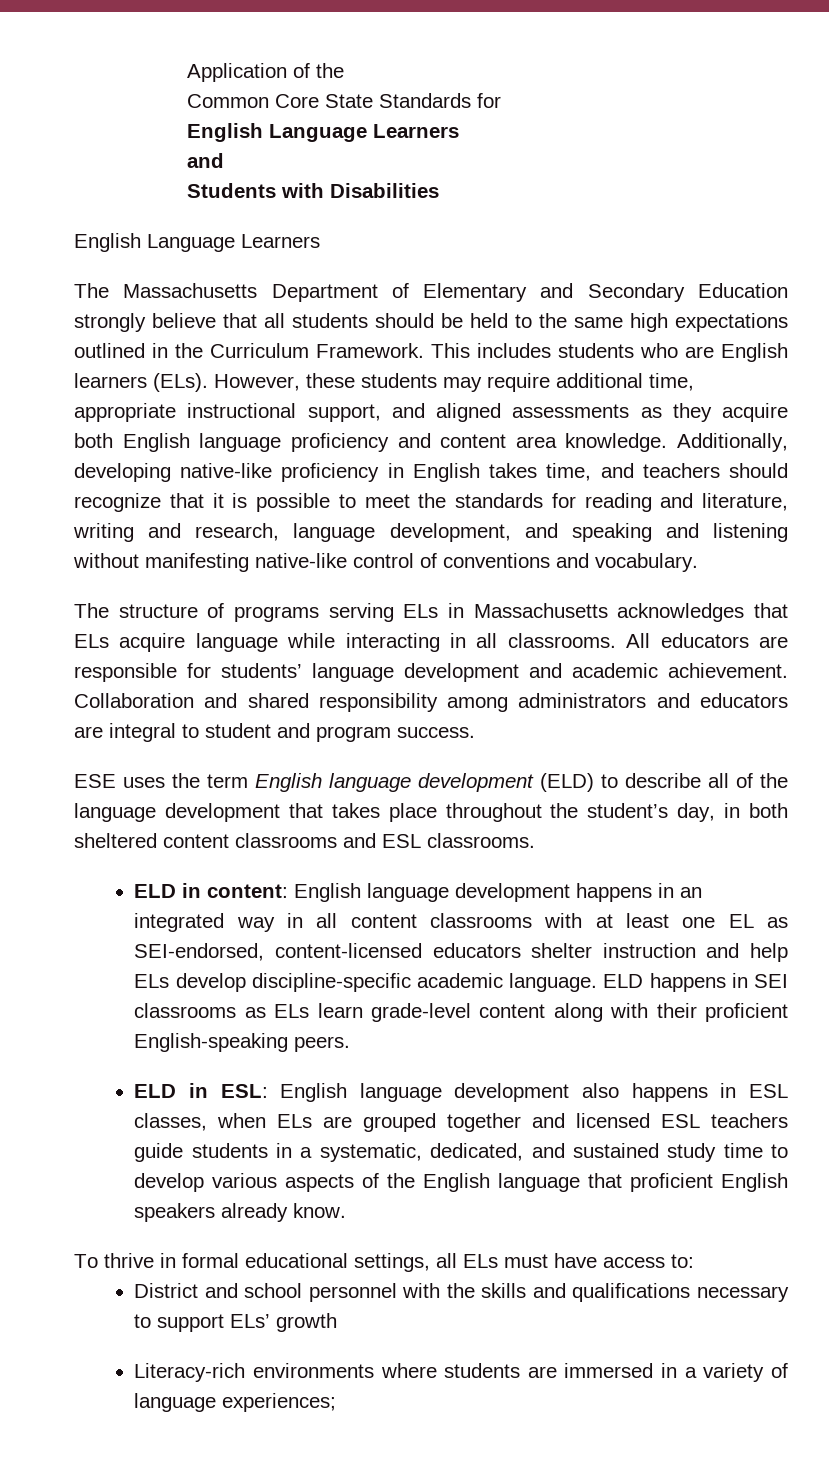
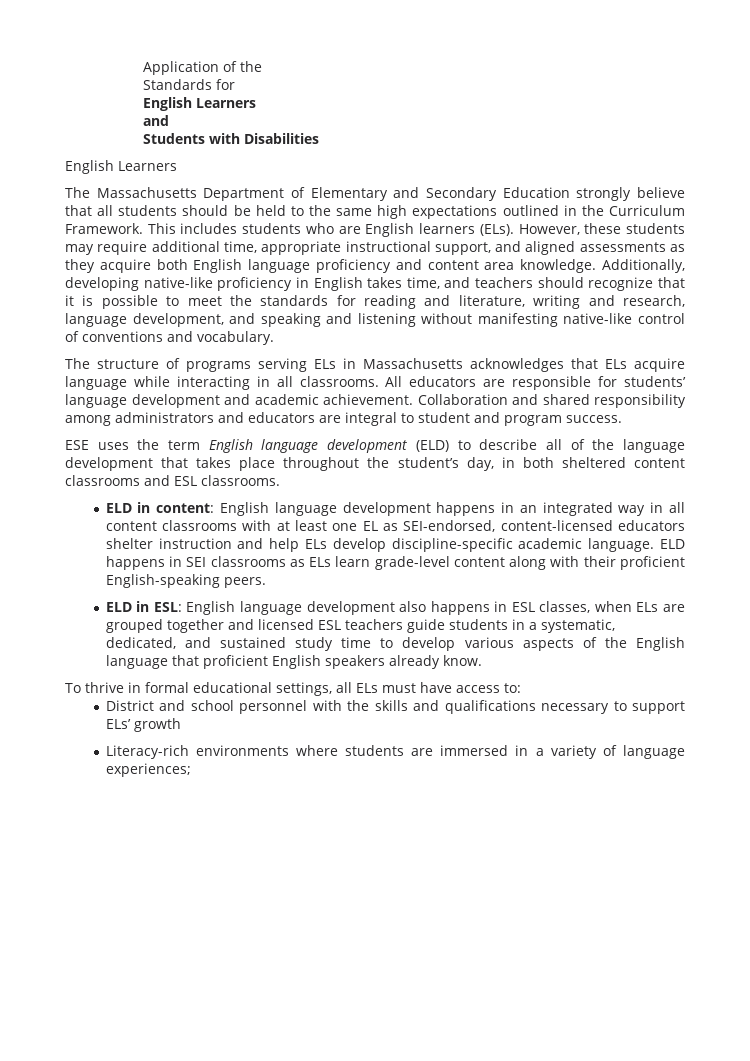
- Common Core State Standards for
- English Language Learners
+ Standards for
+ English Learners
  Students with Disabilities
- English Language Learners
+ English Learners

